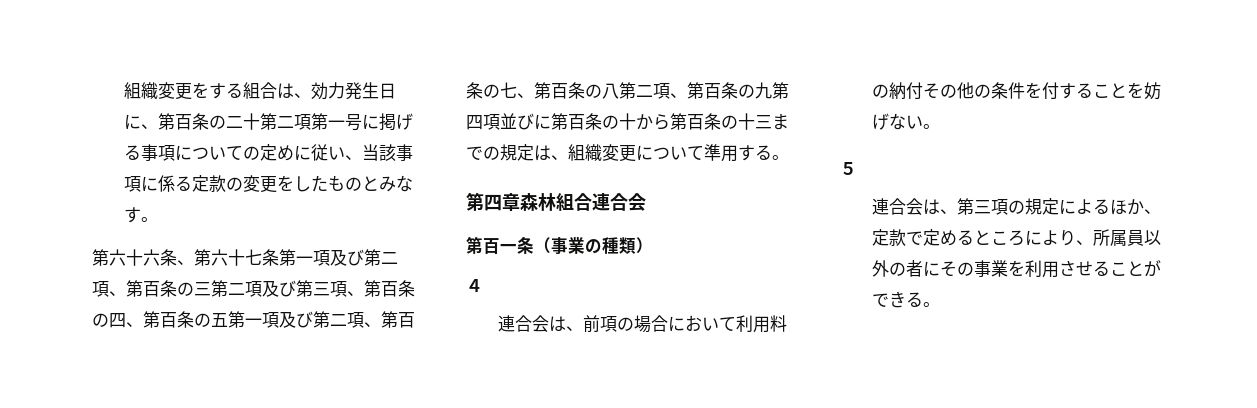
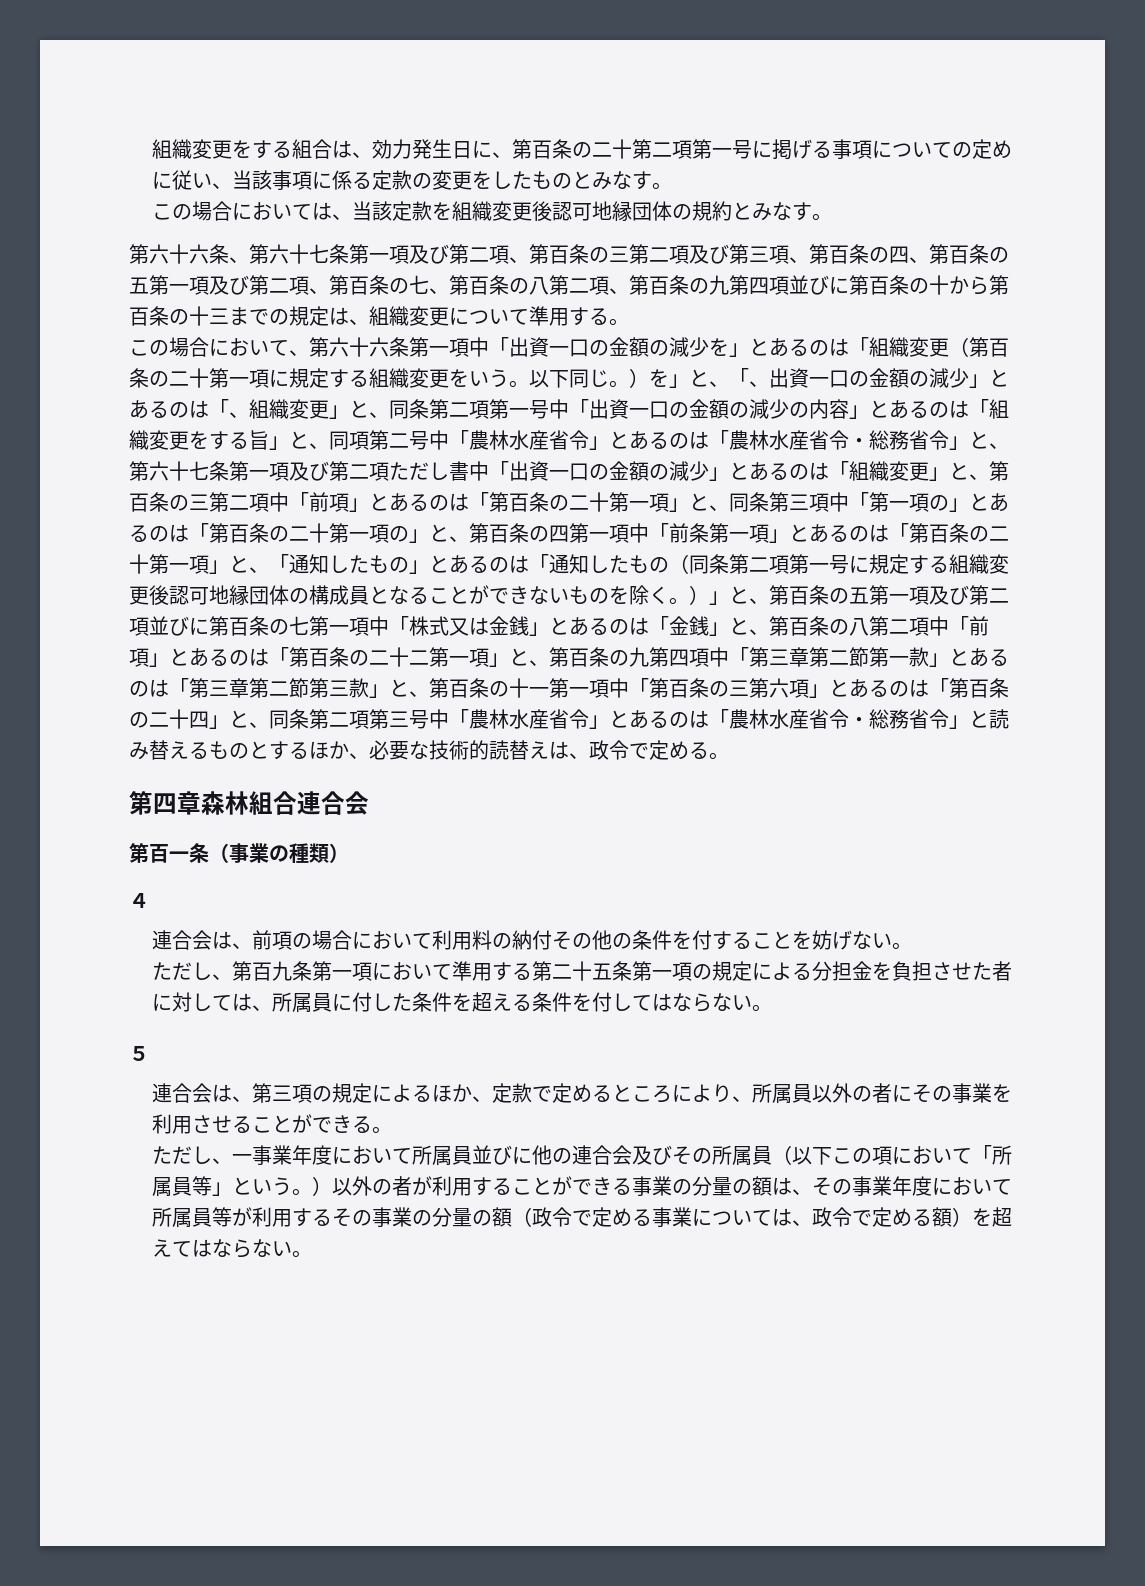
+ この場合においては、当該定款を組織変更後認可地縁団体の規約とみなす。
+ この場合において、第六十六条第一項中「出資一口の金額の減少を」とあるのは「組織変更（第百条の二十第一項に規定する組織変更をいう。以下同じ。）を」と、「、出資一口の金額の減少」とあるのは「、組織変更」と、同条第二項第一号中「出資一口の金額の減少の内容」とあるのは「組織変更をする旨」と、同項第二号中「農林水産省令」とあるのは「農林水産省令・総務省令」と、第六十七条第一項及び第二項ただし書中「出資一口の金額の減少」とあるのは「組織変更」と、第百条の三第二項中「前項」とあるのは「第百条の二十第一項」と、同条第三項中「第一項の」とあるのは「第百条の二十第一項の」と、第百条の四第一項中「前条第一項」とあるのは「第百条の二十第一項」と、「通知したもの」とあるのは「通知したもの（同条第二項第一号に規定する組織変更後認可地縁団体の構成員となることができないものを除く。）」と、第百条の五第一項及び第二項並びに第百条の七第一項中「株式又は金銭」とあるのは「金銭」と、第百条の八第二項中「前項」とあるのは「第百条の二十二第一項」と、第百条の九第四項中「第三章第二節第一款」とあるのは「第三章第二節第三款」と、第百条の十一第一項中「第百条の三第六項」とあるのは「第百条の二十四」と、同条第二項第三号中「農林水産省令」とあるのは「農林水産省令・総務省令」と読み替えるものとするほか、必要な技術的読替えは、政令で定める。
+ ただし、第百九条第一項において準用する第二十五条第一項の規定による分担金を負担させた者に対しては、所属員に付した条件を超える条件を付してはならない。
+ ただし、一事業年度において所属員並びに他の連合会及びその所属員（以下この項において「所属員等」という。）以外の者が利用することができる事業の分量の額は、その事業年度において所属員等が利用するその事業の分量の額（政令で定める事業については、政令で定める額）を超えてはならない。

